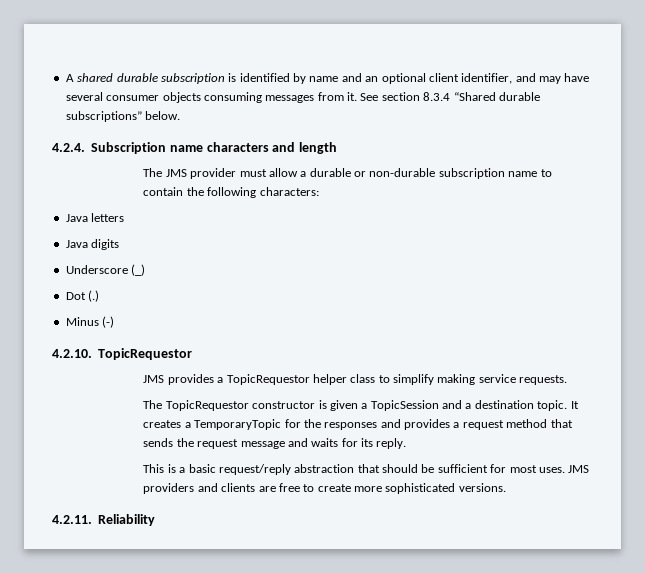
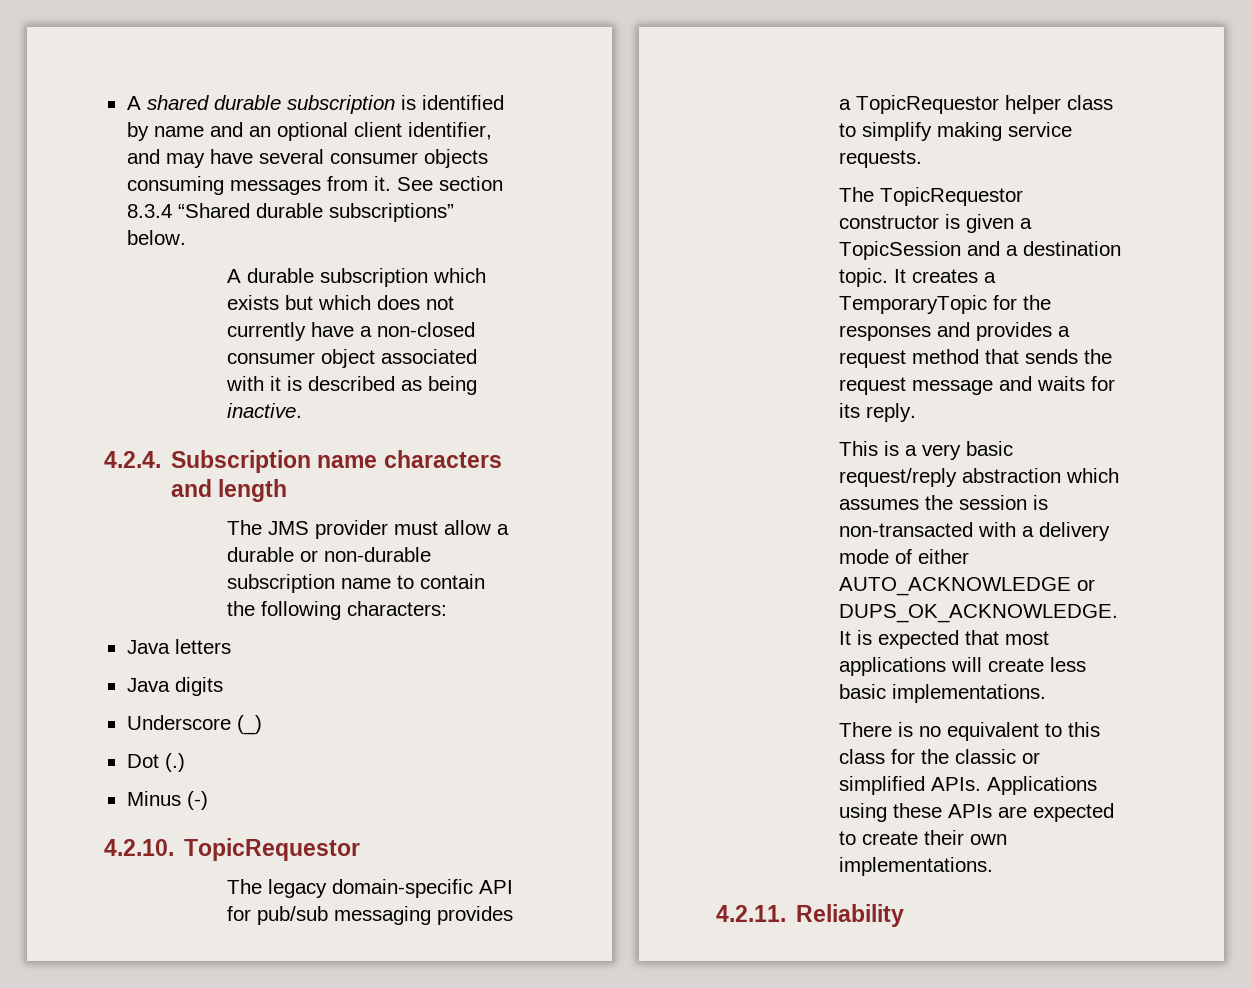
+ A durable subscription which exists but which does not currently have a non-closed consumer object associated with it is described as being inactive.
- JMS provides a TopicRequestor helper class to simplify making service requests.
+ The legacy domain-specific API for pub/sub messaging provides a TopicRequestor helper class to simplify making service requests.
- This is a basic request/reply abstraction that should be sufficient for most uses. JMS providers and clients are free to create more sophisticated versions.
+ This is a very basic request/reply abstraction which assumes the session is non-transacted with a delivery mode of either AUTO_ACKNOWLEDGE or DUPS_OK_ACKNOWLEDGE. It is expected that most applications will create less basic implementations.
+ There is no equivalent to this class for the classic or simplified APIs. Applications using these APIs are expected to create their own implementations.

